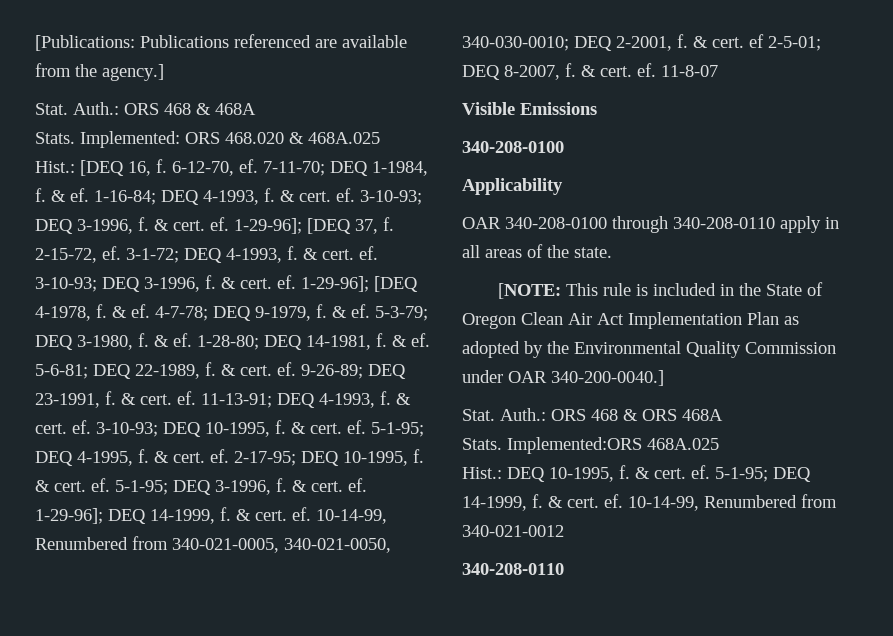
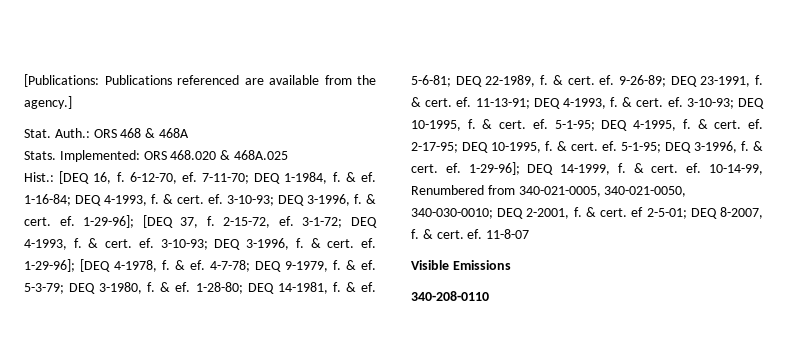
  Visible Emissions
- 340-208-0100
- Applicability
- OAR 340-208-0100 through 340-208-0110 apply in all areas of the state.
- [NOTE: This rule is included in the State of Oregon Clean Air Act Implementation Plan as adopted by the Environmental Quality Commission under OAR 340-200-0040.]
- Stat. Auth.: ORS 468 & ORS 468A
- Stats. Implemented:ORS 468A.025
- Hist.: DEQ 10-1995, f. & cert. ef. 5-1-95; DEQ 14-1999, f. & cert. ef. 10-14-99, Renumbered from 340-021-0012

